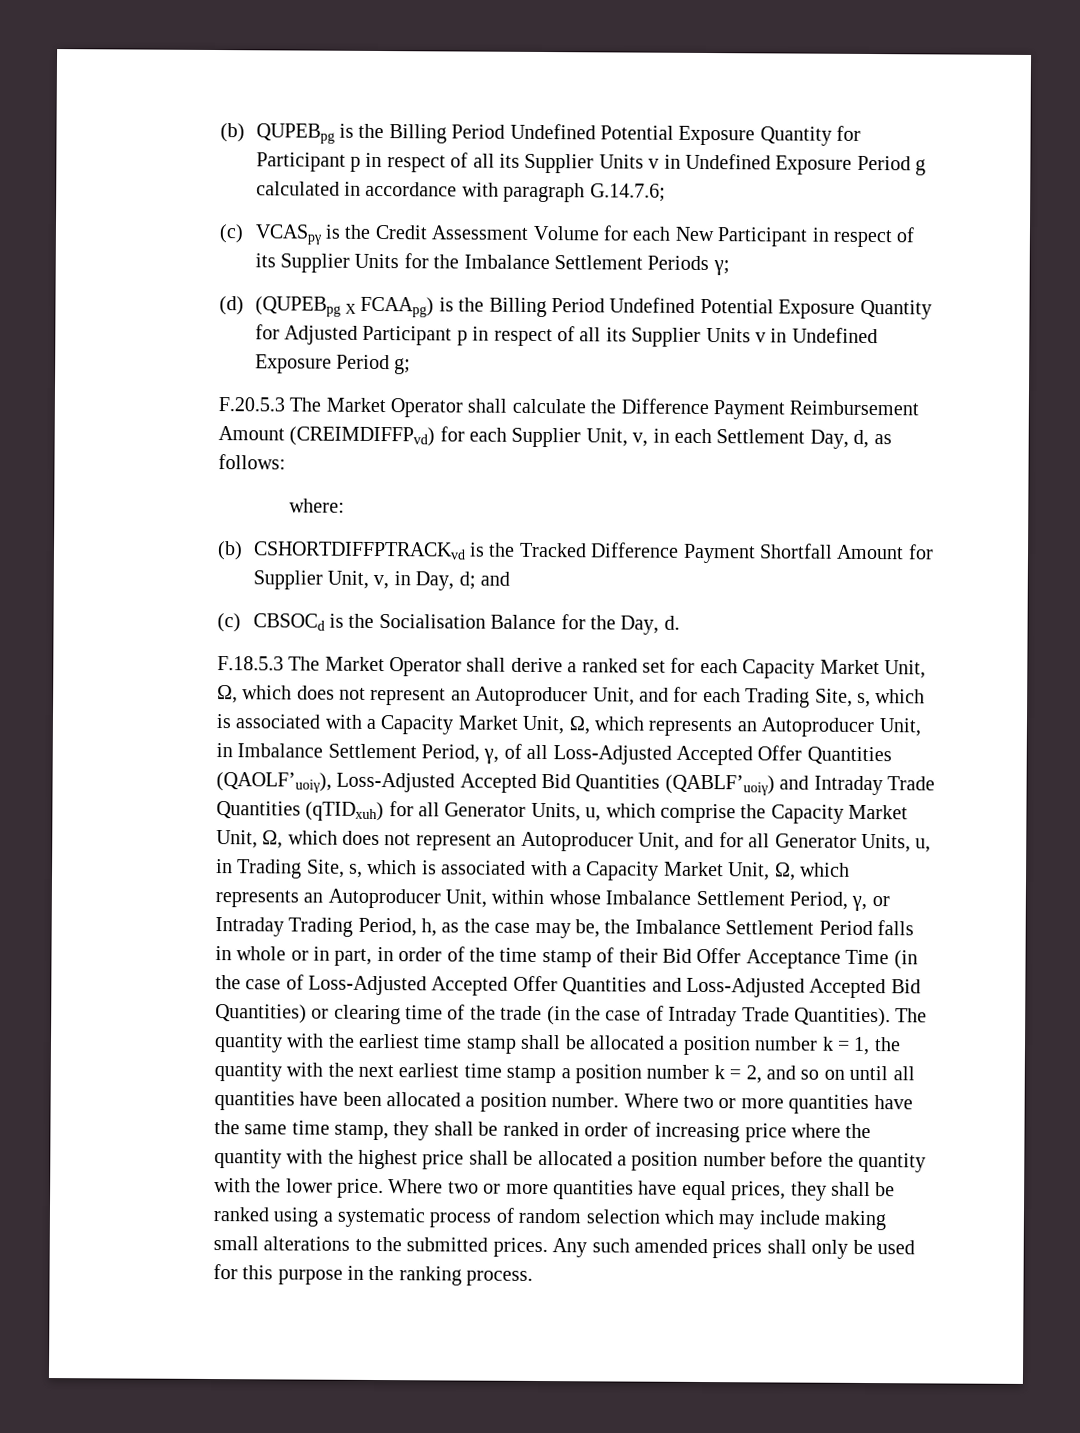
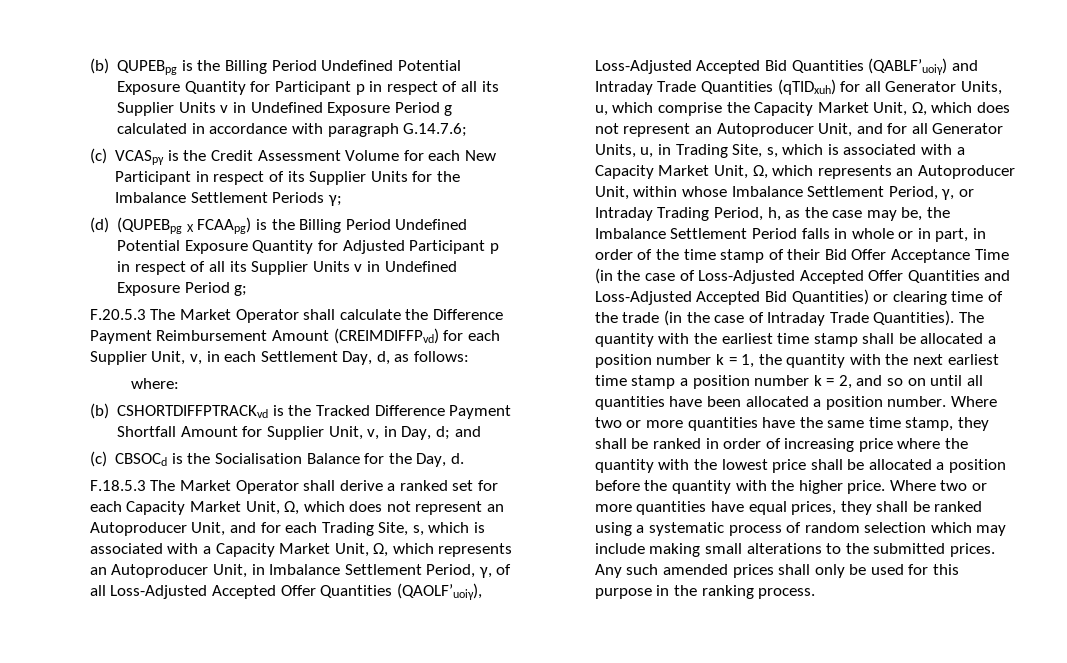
- Where two or more quantities have the same time stamp, they shall be ranked in order of increasing price where the quantity with the highest price shall be allocated a position number before the quantity with the lower price.
+ Where two or more quantities have the same time stamp, they shall be ranked in order of increasing price where the quantity with the lowest price shall be allocated a position before the quantity with the higher price.

